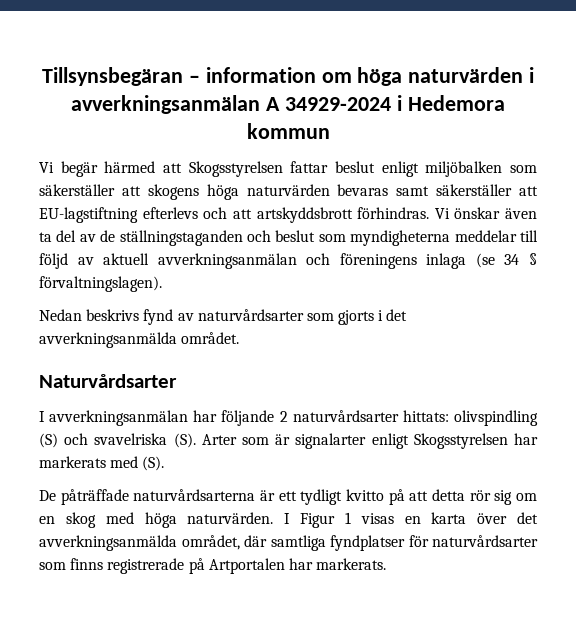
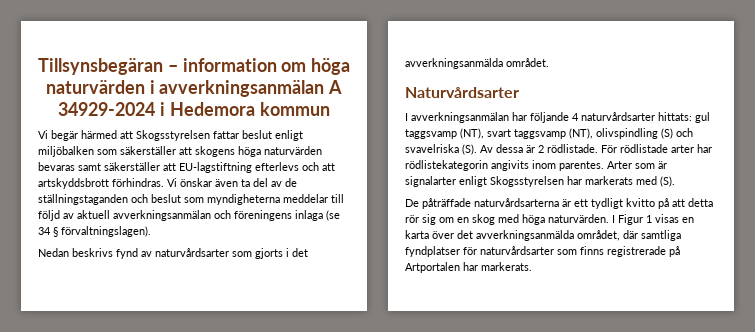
- I avverkningsanmälan har följande 2 naturvårdsarter hittats: olivspindling (S) och svavelriska (S). Arter som är signalarter enligt Skogsstyrelsen har markerats med (S).
+ I avverkningsanmälan har följande 4 naturvårdsarter hittats: gul taggsvamp (NT), svart taggsvamp (NT), olivspindling (S) och svavelriska (S). Av dessa är 2 rödlistade. För rödlistade arter har rödlistekategorin angivits inom parentes. Arter som är signalarter enligt Skogsstyrelsen har markerats med (S).

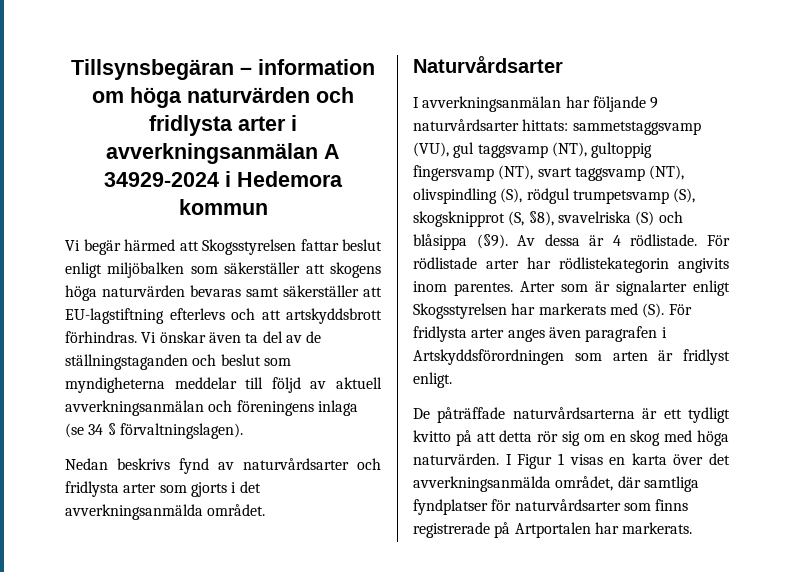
- Tillsynsbegäran – information om höga naturvärden i avverkningsanmälan A 34929-2024 i Hedemora kommun
+ Tillsynsbegäran – information om höga naturvärden och fridlysta arter i avverkningsanmälan A 34929-2024 i Hedemora kommun
- Nedan beskrivs fynd av naturvårdsarter som gjorts i det avverkningsanmälda området.
+ Nedan beskrivs fynd av naturvårdsarter och fridlysta arter som gjorts i det avverkningsanmälda området.
- I avverkningsanmälan har följande 4 naturvårdsarter hittats: gul taggsvamp (NT), svart taggsvamp (NT), olivspindling (S) och svavelriska (S). Av dessa är 2 rödlistade.
+ I avverkningsanmälan har följande 9 naturvårdsarter hittats: sammetstaggsvamp (VU), gul taggsvamp (NT), gultoppig fingersvamp (NT), svart taggsvamp (NT), olivspindling (S), rödgul trumpetsvamp (S), skogsknipprot (S, §8), svavelriska (S) och blåsippa (§9). Av dessa är 4 rödlistade.
- Arter som är signalarter enligt Skogsstyrelsen har markerats med (S).
+ Arter som är signalarter enligt Skogsstyrelsen har markerats med (S). För fridlysta arter anges även paragrafen i Artskyddsförordningen som arten är fridlyst enligt.

